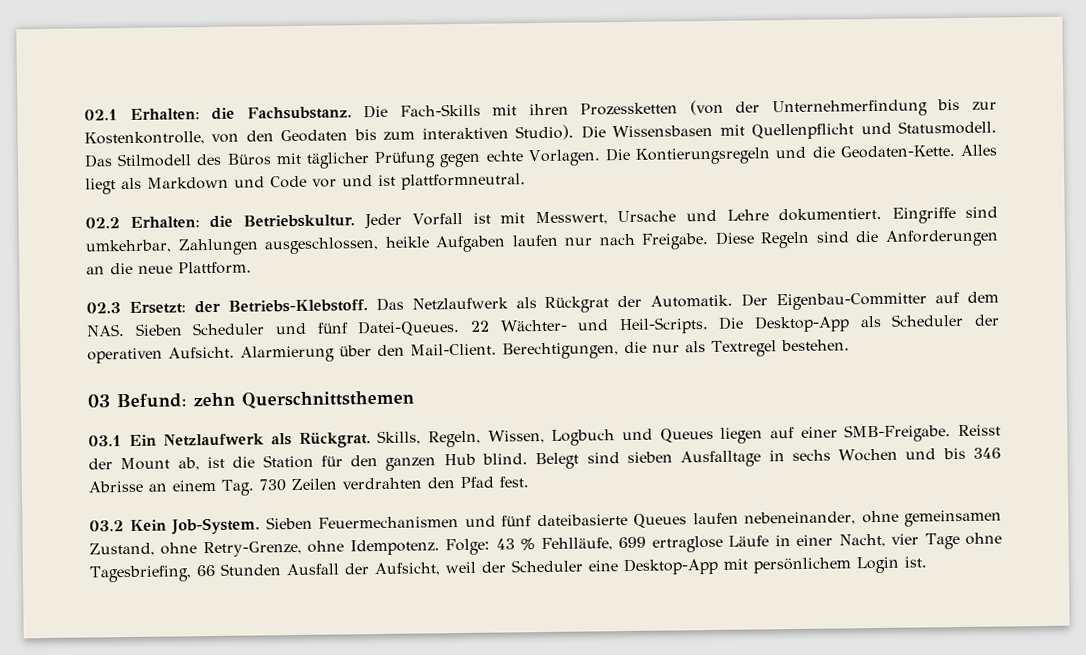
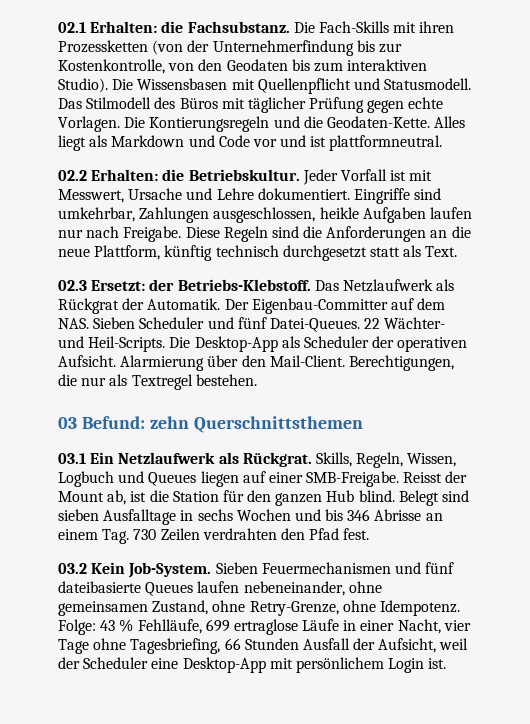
- Diese Regeln sind die Anforderungen an die neue Plattform.
+ Diese Regeln sind die Anforderungen an die neue Plattform, künftig technisch durchgesetzt statt als Text.

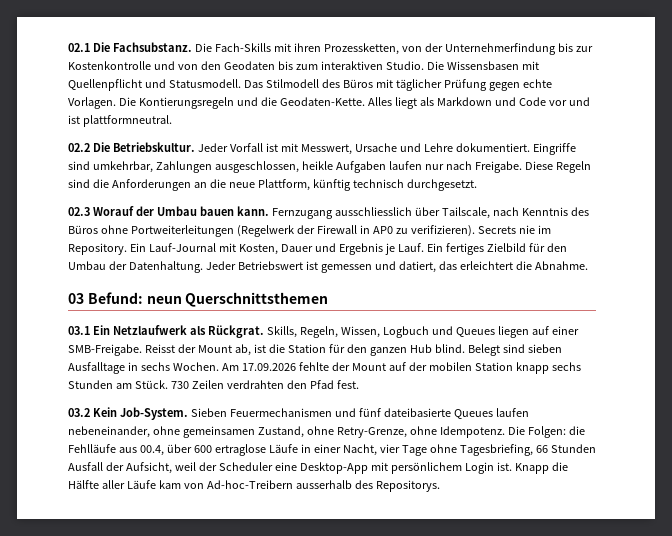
- 02.1 Erhalten: die Fachsubstanz.
+ 02.1 Die Fachsubstanz.
- Die Fach-Skills mit ihren Prozessketten (von der Unternehmerfindung bis zur Kostenkontrolle, von den Geodaten bis zum interaktiven Studio).
+ Die Fach-Skills mit ihren Prozessketten, von der Unternehmerfindung bis zur Kostenkontrolle und von den Geodaten bis zum interaktiven Studio.
- 02.2 Erhalten: die Betriebskultur.
+ 02.2 Die Betriebskultur.
- Diese Regeln sind die Anforderungen an die neue Plattform, künftig technisch durchgesetzt statt als Text.
- 02.3 Ersetzt: der Betriebs-Klebstoff. Das Netzlaufwerk als Rückgrat der Automatik. Der Eigenbau-Committer auf dem NAS. Sieben Scheduler und fünf Datei-Queues. 22 Wächter- und Heil-Scripts. Die Desktop-App als Scheduler der operativen Aufsicht. Alarmierung über den Mail-Client. Berechtigungen, die nur als Textregel bestehen.
+ Diese Regeln sind die Anforderungen an die neue Plattform, künftig technisch durchgesetzt.
+ 02.3 Worauf der Umbau bauen kann. Fernzugang ausschliesslich über Tailscale, nach Kenntnis des Büros ohne Portweiterleitungen (Regelwerk der Firewall in AP0 zu verifizieren). Secrets nie im Repository. Ein Lauf-Journal mit Kosten, Dauer und Ergebnis je Lauf. Ein fertiges Zielbild für den Umbau der Datenhaltung. Jeder Betriebswert ist gemessen und datiert, das erleichtert die Abnahme.
- 03 Befund: zehn Querschnittsthemen
+ 03 Befund: neun Querschnittsthemen
- Belegt sind sieben Ausfalltage in sechs Wochen und bis 346 Abrisse an einem Tag. 730 Zeilen verdrahten den Pfad fest.
+ Belegt sind sieben Ausfalltage in sechs Wochen. Am 17.09.2026 fehlte der Mount auf der mobilen Station knapp sechs Stunden am Stück. 730 Zeilen verdrahten den Pfad fest.
- Folge: 43 % Fehlläufe, 699 ertraglose Läufe in einer Nacht, vier Tage ohne Tagesbriefing, 66 Stunden Ausfall der Aufsicht, weil der Scheduler eine Desktop-App mit persönlichem Login ist.
+ Die Folgen: die Fehlläufe aus 00.4, über 600 ertraglose Läufe in einer Nacht, vier Tage ohne Tagesbriefing, 66 Stunden Ausfall der Aufsicht, weil der Scheduler eine Desktop-App mit persönlichem Login ist.
+ Knapp die Hälfte aller Läufe kam von Ad-hoc-Treibern ausserhalb des Repositorys.

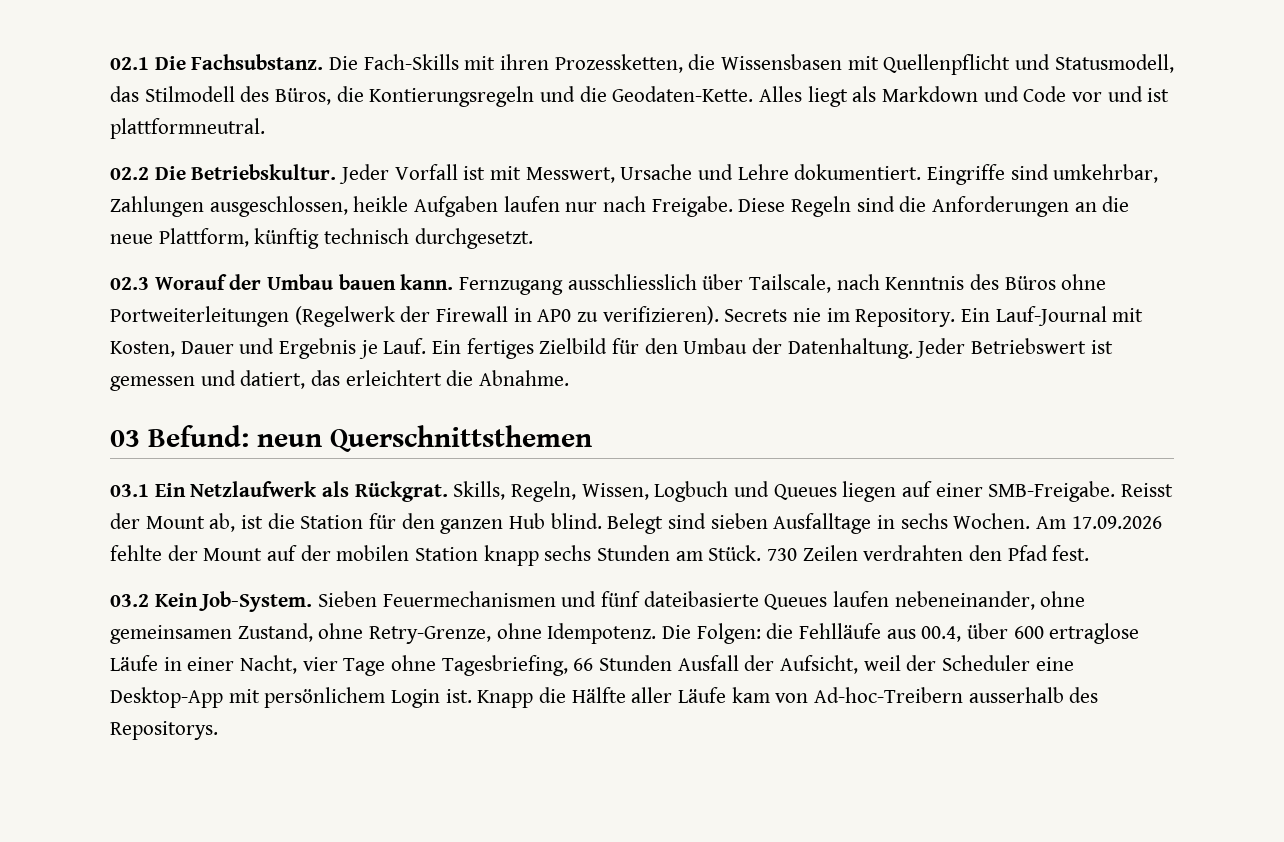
- Die Fach-Skills mit ihren Prozessketten, von der Unternehmerfindung bis zur Kostenkontrolle und von den Geodaten bis zum interaktiven Studio. Die Wissensbasen mit Quellenpflicht und Statusmodell. Das Stilmodell des Büros mit täglicher Prüfung gegen echte Vorlagen. Die Kontierungsregeln und die Geodaten-Kette.
+ Die Fach-Skills mit ihren Prozessketten, die Wissensbasen mit Quellenpflicht und Statusmodell, das Stilmodell des Büros, die Kontierungsregeln und die Geodaten-Kette.

